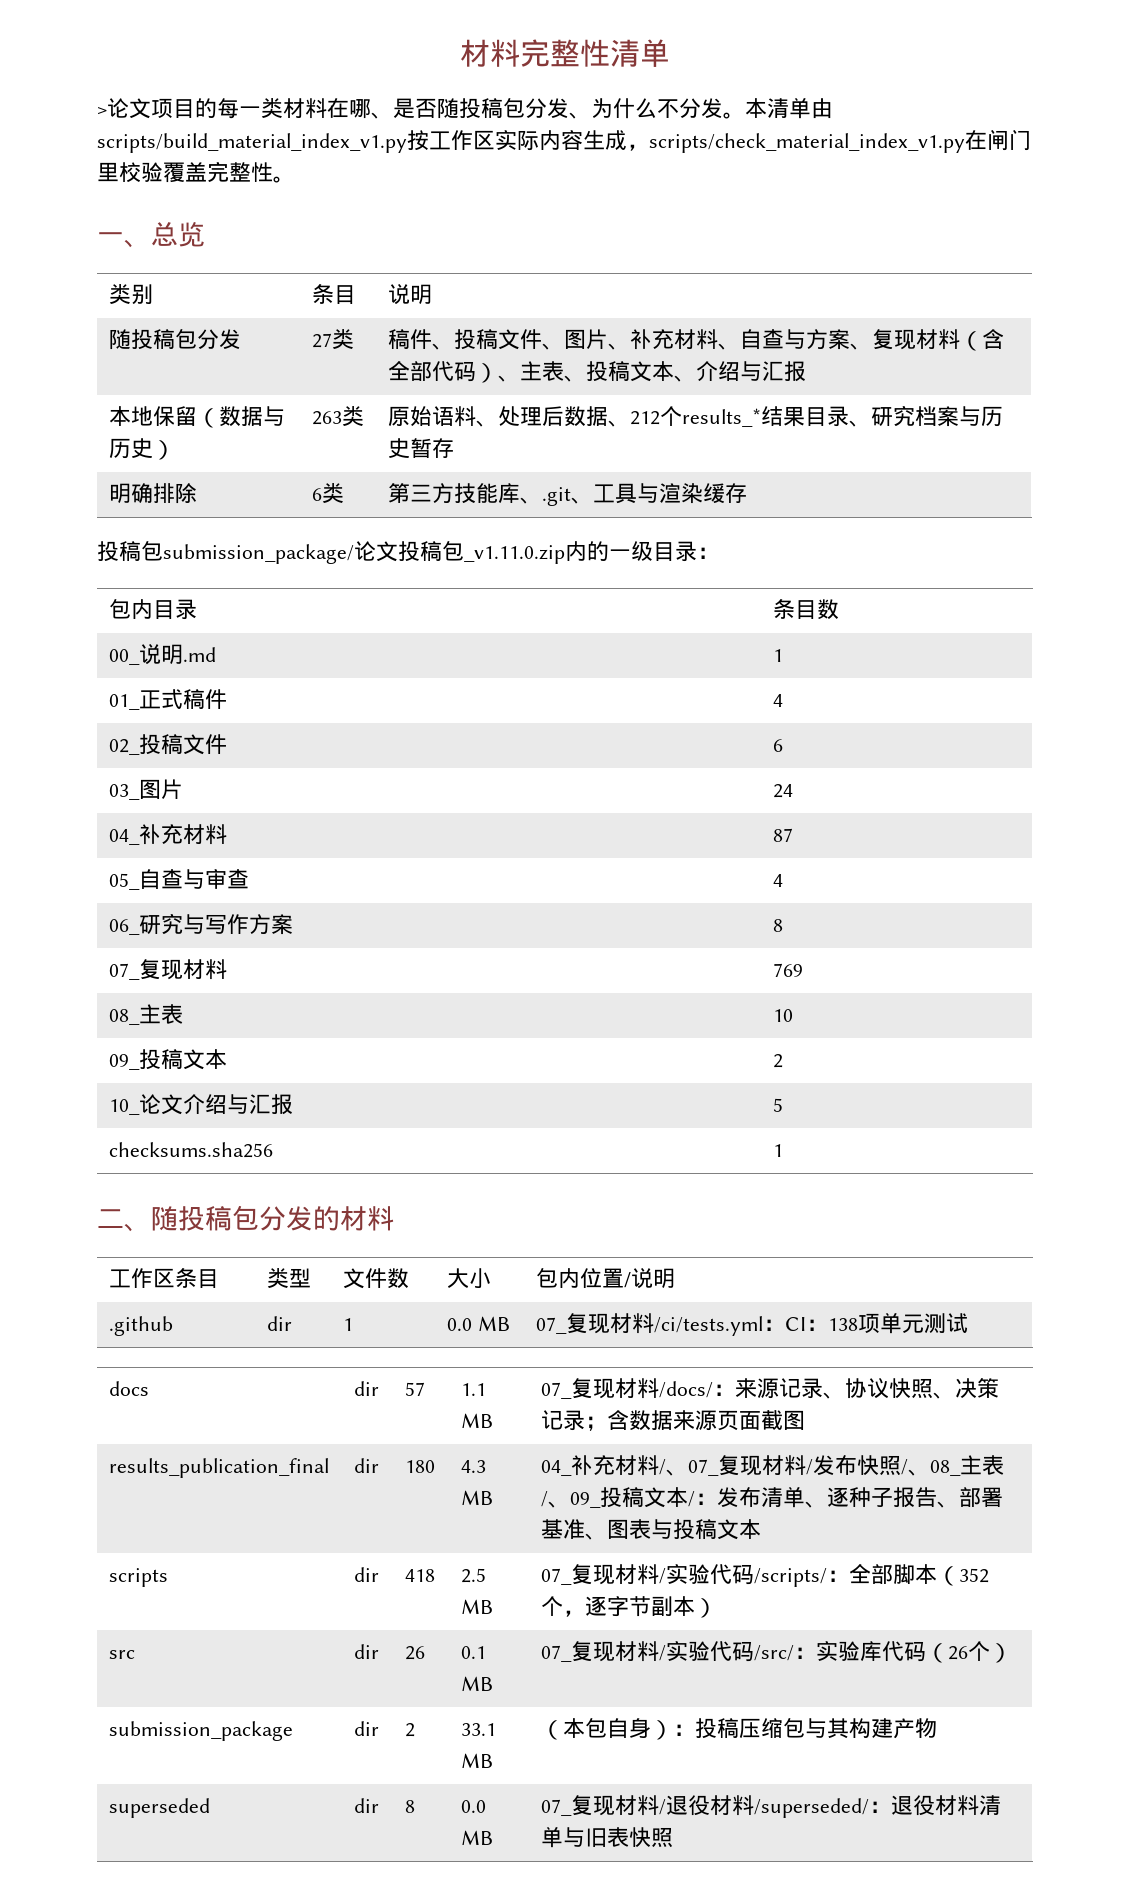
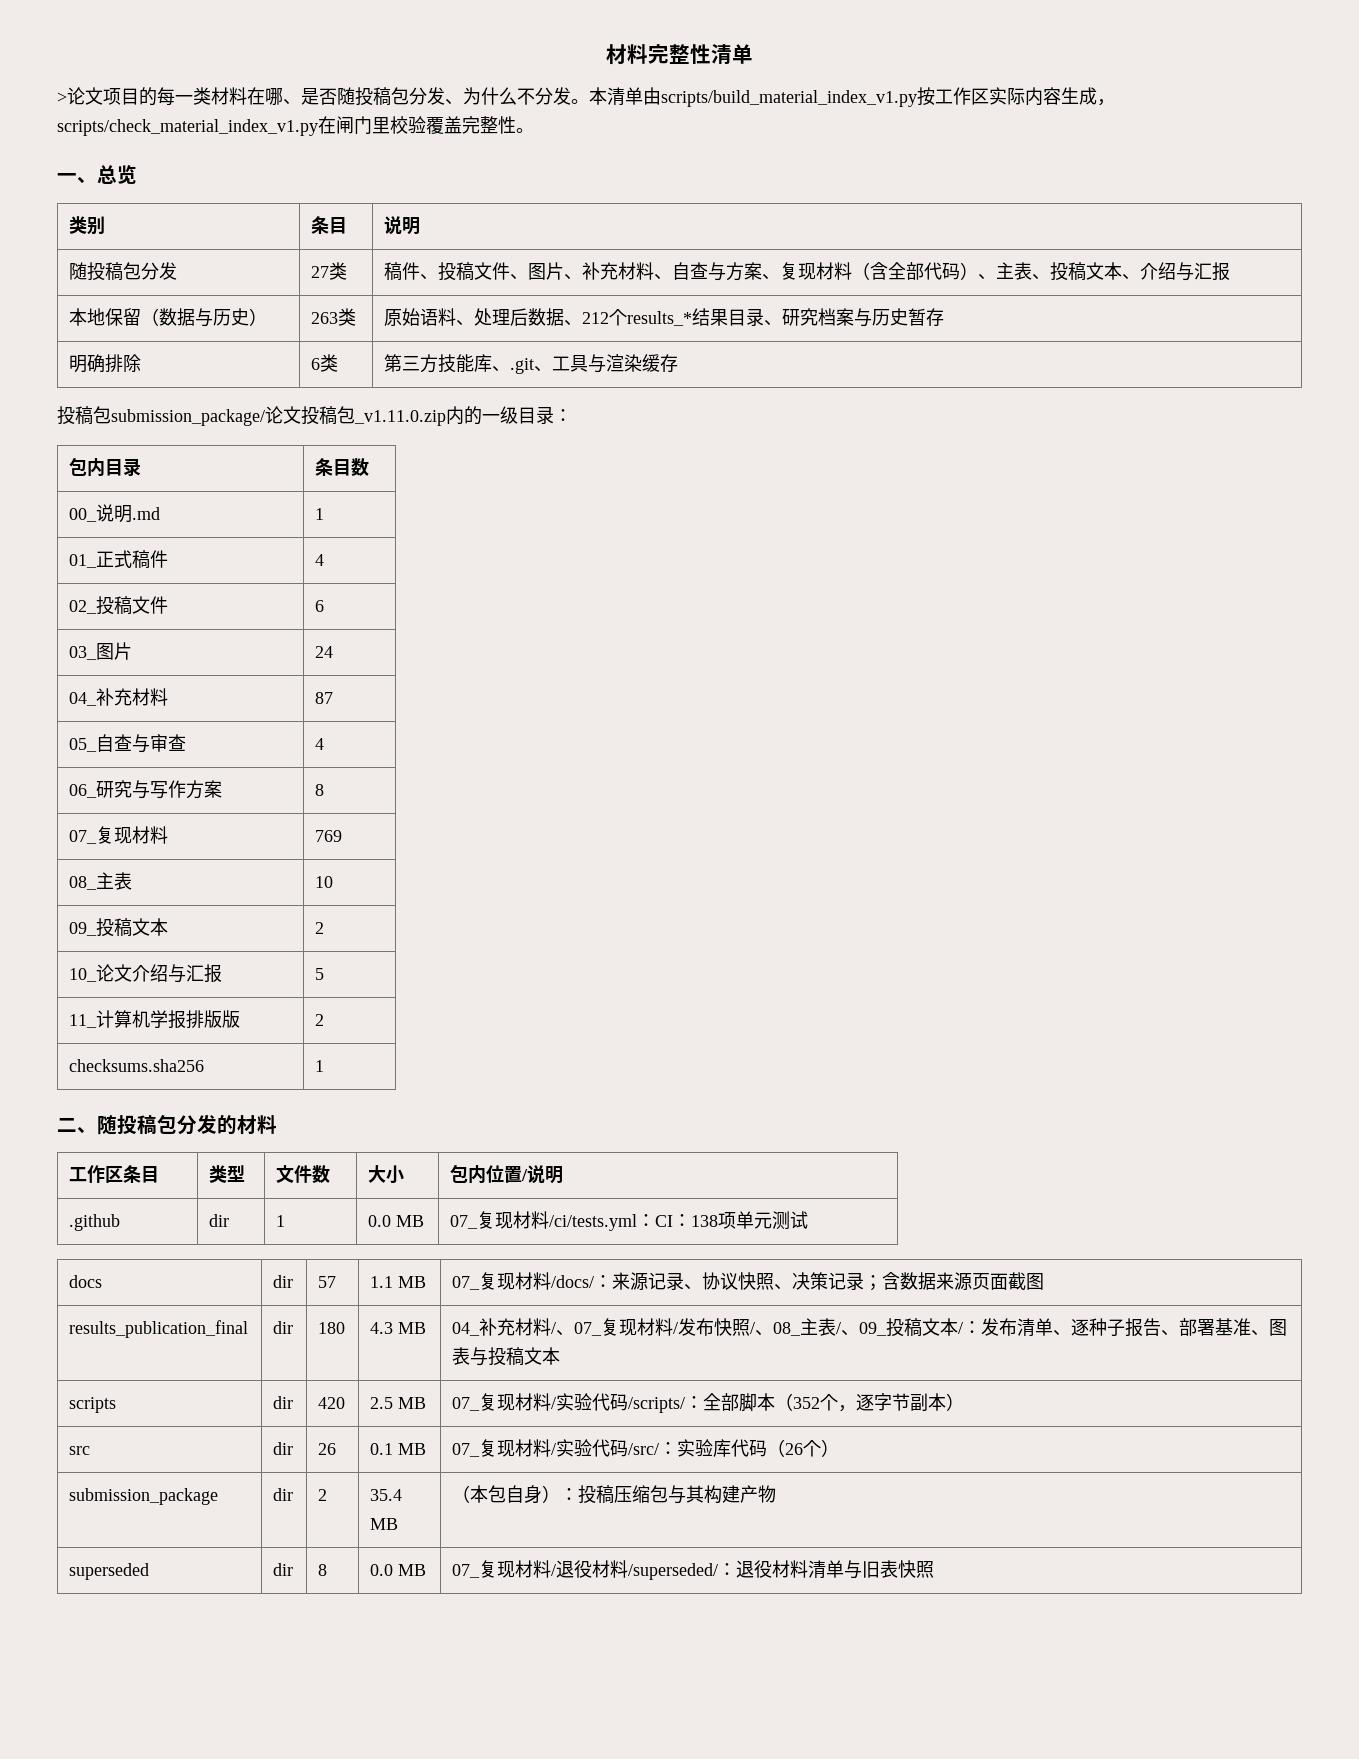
+ 11_计算机学报排版版 | 2
- scripts | dir | 418 | 2.5 MB | 07_复现材料/实验代码/scripts/：全部脚本（352个，逐字节副本）
+ scripts | dir | 420 | 2.5 MB | 07_复现材料/实验代码/scripts/：全部脚本（352个，逐字节副本）
- submission_package | dir | 2 | 33.1 MB | （本包自身）：投稿压缩包与其构建产物
+ submission_package | dir | 2 | 35.4 MB | （本包自身）：投稿压缩包与其构建产物

